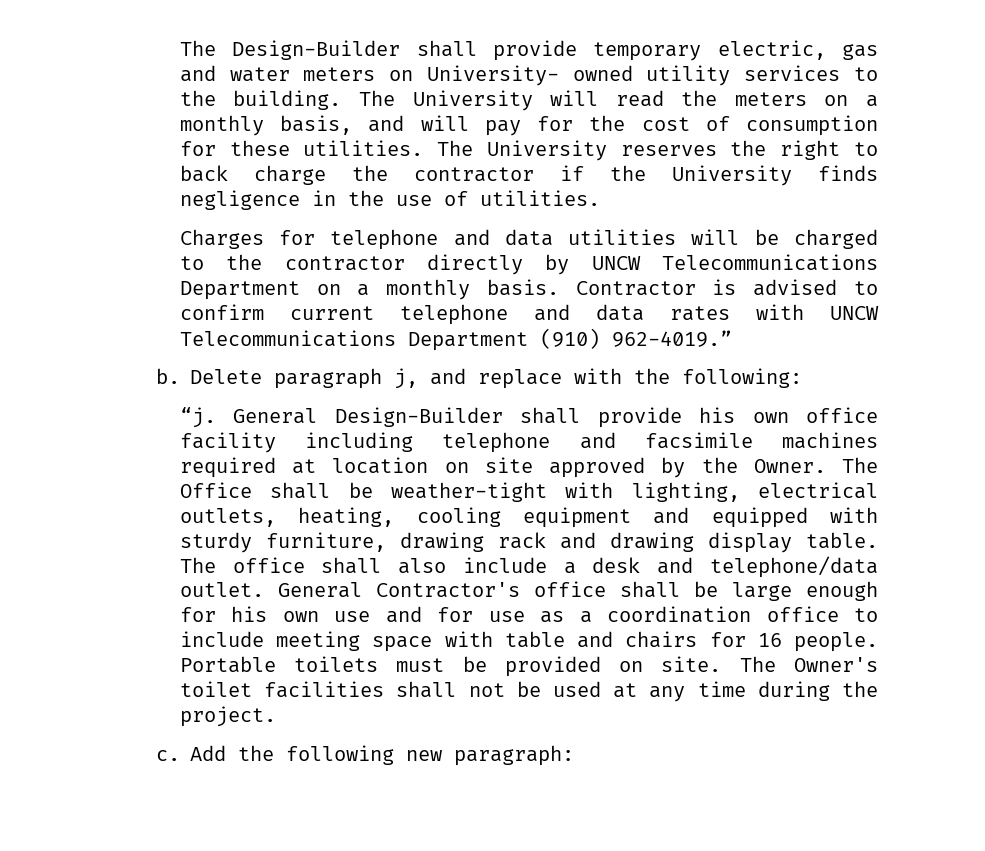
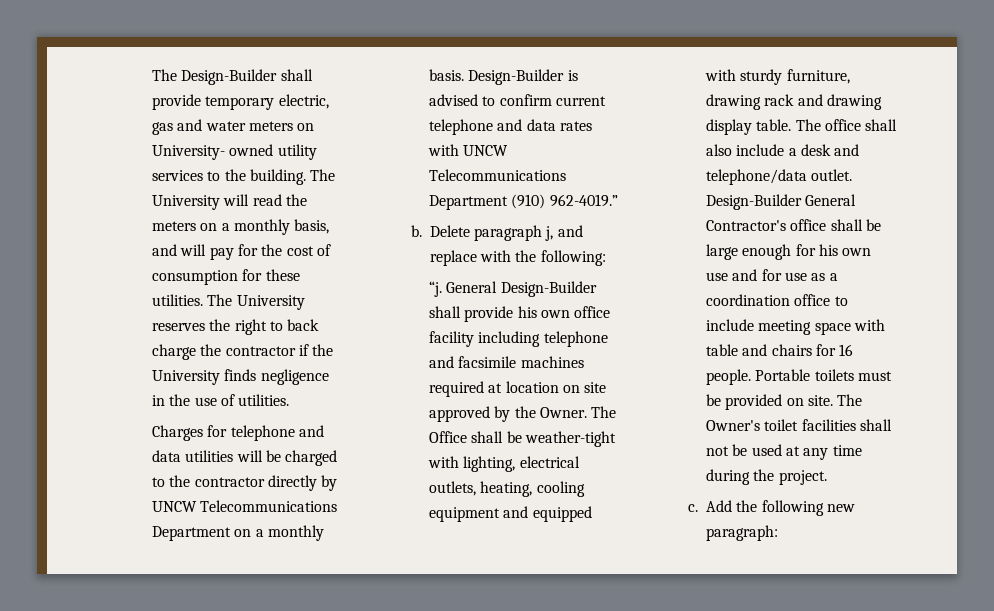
- Contractor is advised to confirm current telephone and data rates with UNCW Telecommunications Department (910) 962-4019.”
+ Design-Builder is advised to confirm current telephone and data rates with UNCW Telecommunications Department (910) 962-4019.”
- General Contractor's office shall be large enough for his own use and for use as a coordination office to include meeting space with table and chairs for 16 people.
+ Design-Builder General Contractor's office shall be large enough for his own use and for use as a coordination office to include meeting space with table and chairs for 16 people.

